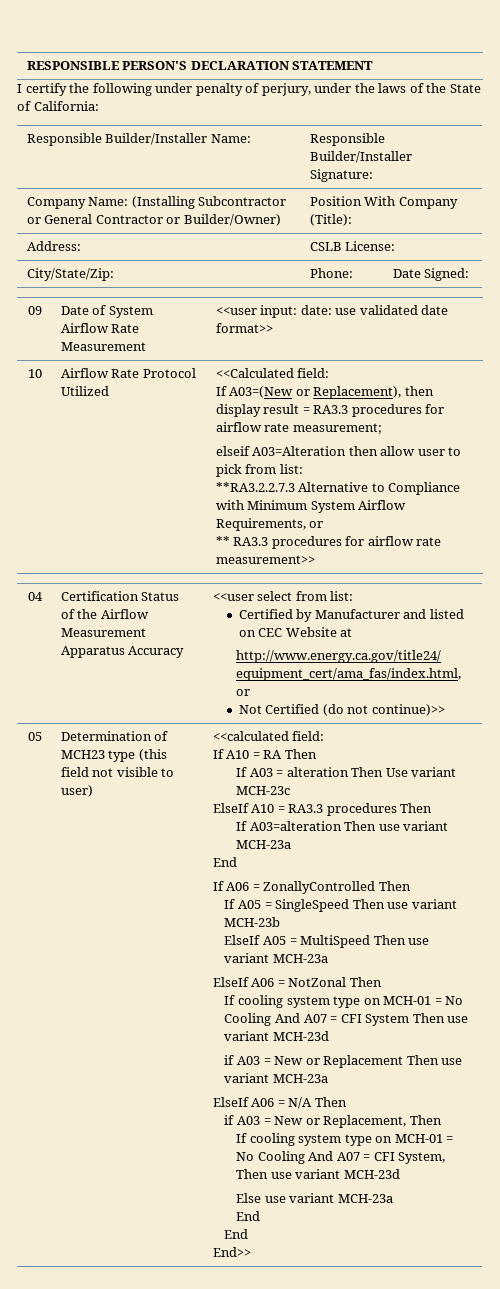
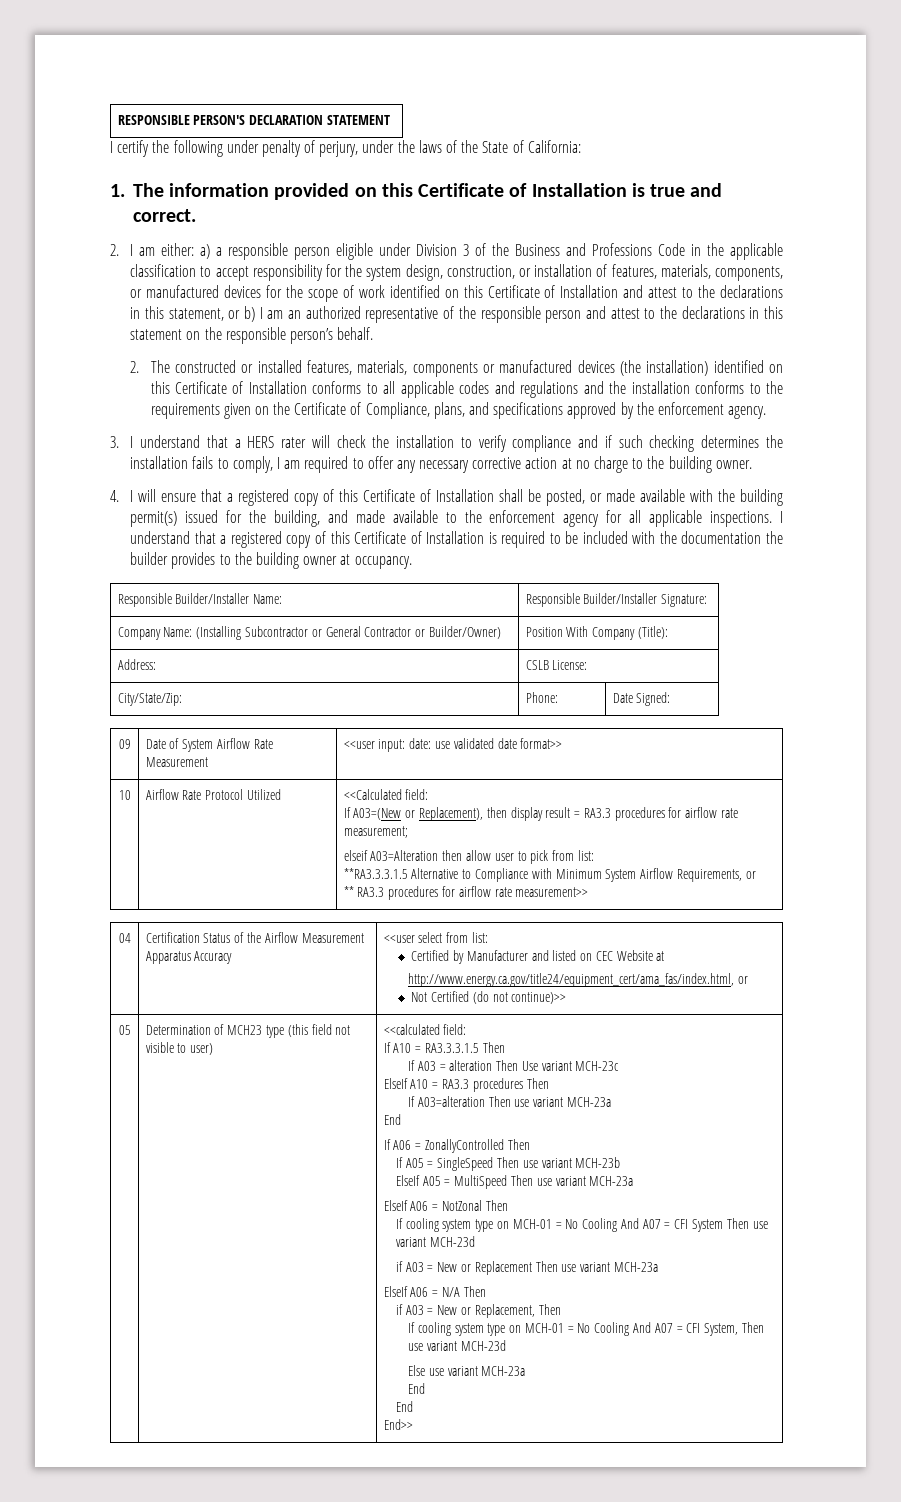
+ 1. The information provided on this Certificate of Installation is true and correct.
+ 2. I am either: a) a responsible person eligible under Division 3 of the Business and Professions Code in the applicable classification to accept responsibility for the system design, construction, or installation of features, materials, components, or manufactured devices for the scope of work identified on this Certificate of Installation and attest to the declarations in this statement, or b) I am an authorized representative of the responsible person and attest to the declarations in this statement on the responsible person’s behalf.
+ 2. The constructed or installed features, materials, components or manufactured devices (the installation) identified on this Certificate of Installation conforms to all applicable codes and regulations and the installation conforms to the requirements given on the Certificate of Compliance, plans, and specifications approved by the enforcement agency.
+ 3. I understand that a HERS rater will check the installation to verify compliance and if such checking determines the installation fails to comply, I am required to offer any necessary corrective action at no charge to the building owner.
+ 4. I will ensure that a registered copy of this Certificate of Installation shall be posted, or made available with the building permit(s) issued for the building, and made available to the enforcement agency for all applicable inspections. I understand that a registered copy of this Certificate of Installation is required to be included with the documentation the builder provides to the building owner at occupancy.
- **RA3.2.2.7.3 Alternative to Compliance with Minimum System Airflow Requirements, or
+ **RA3.3.3.1.5 Alternative to Compliance with Minimum System Airflow Requirements, or
- If A10 = RA Then
+ If A10 = RA3.3.3.1.5 Then

